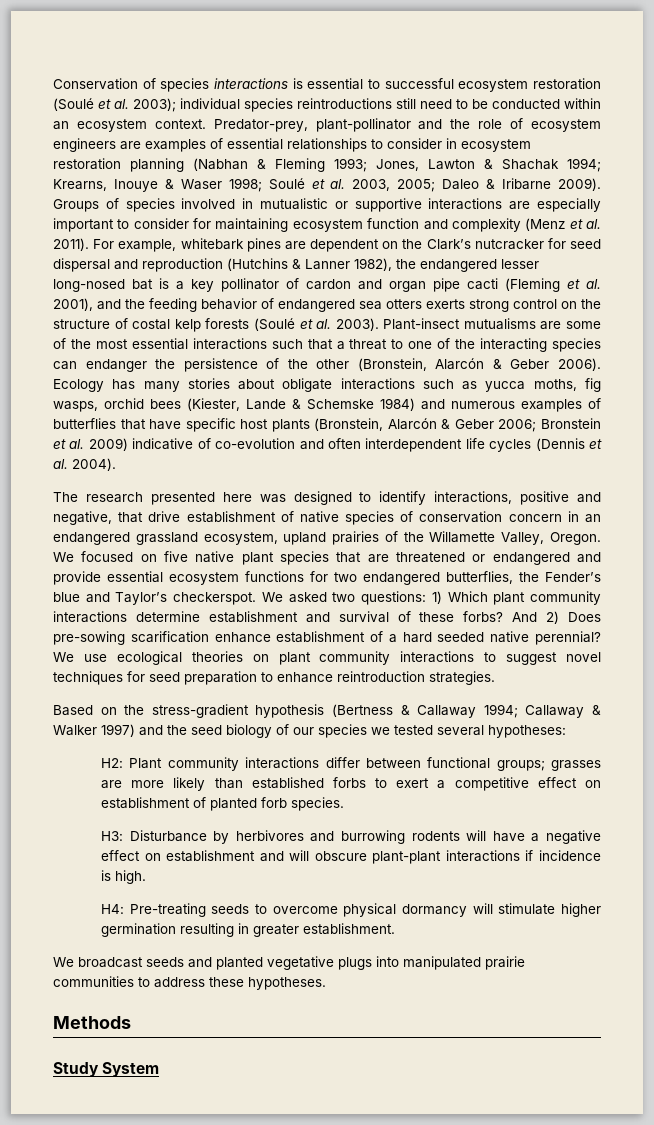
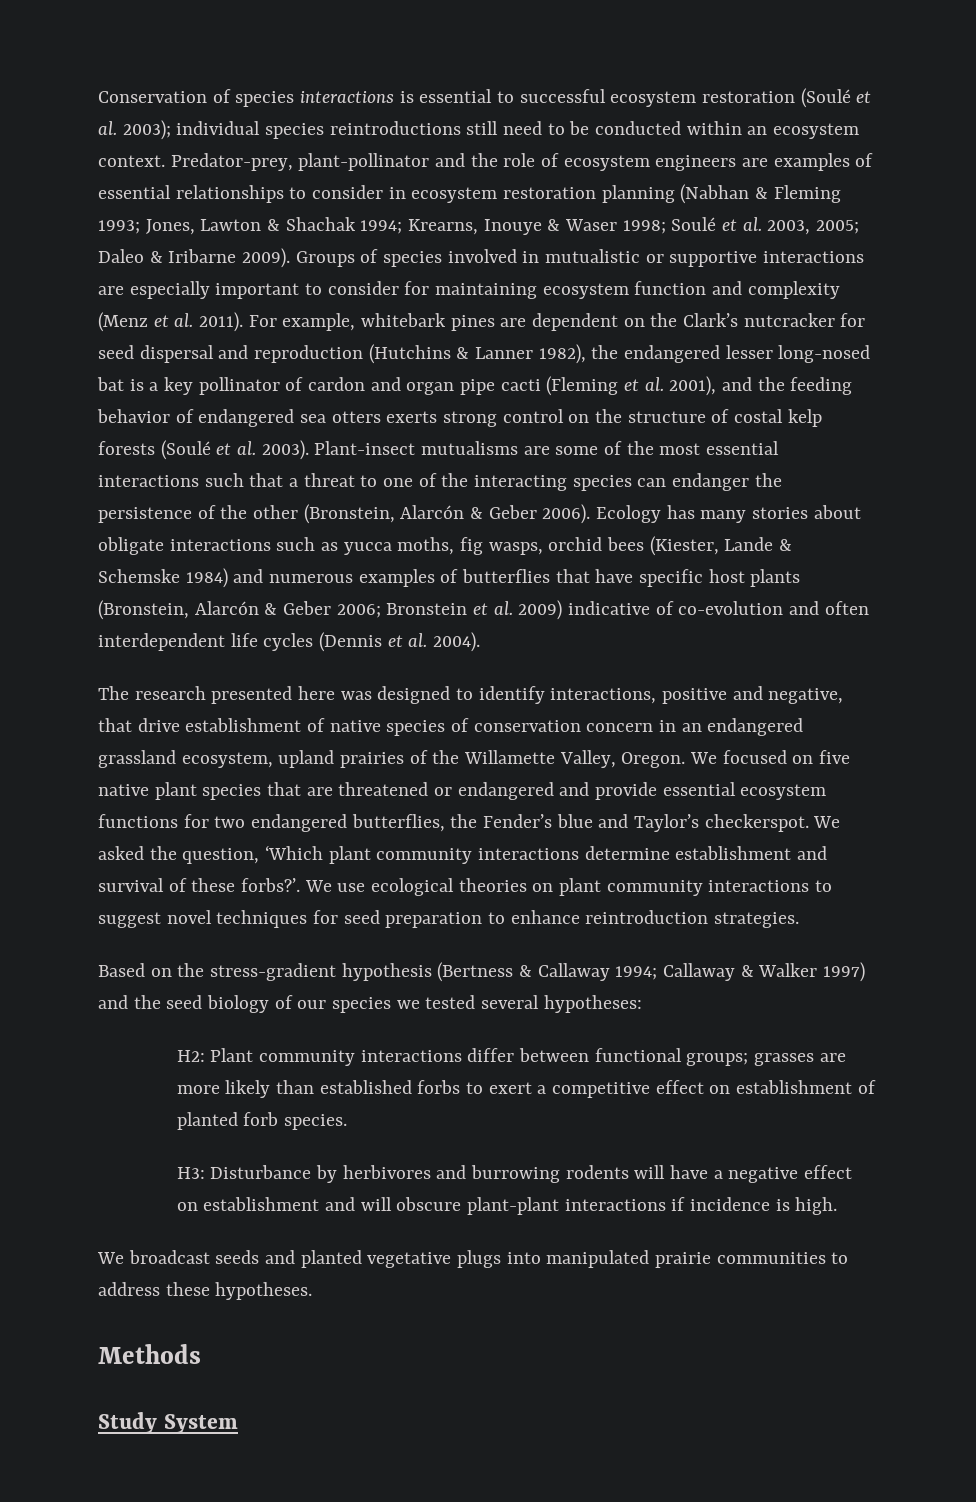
- We asked two questions: 1) Which plant community interactions determine establishment and survival of these forbs? And 2) Does pre-sowing scarification enhance establishment of a hard seeded native perennial?
+ We asked the question, ‘Which plant community interactions determine establishment and survival of these forbs?’.
- H4: Pre-treating seeds to overcome physical dormancy will stimulate higher germination resulting in greater establishment.

